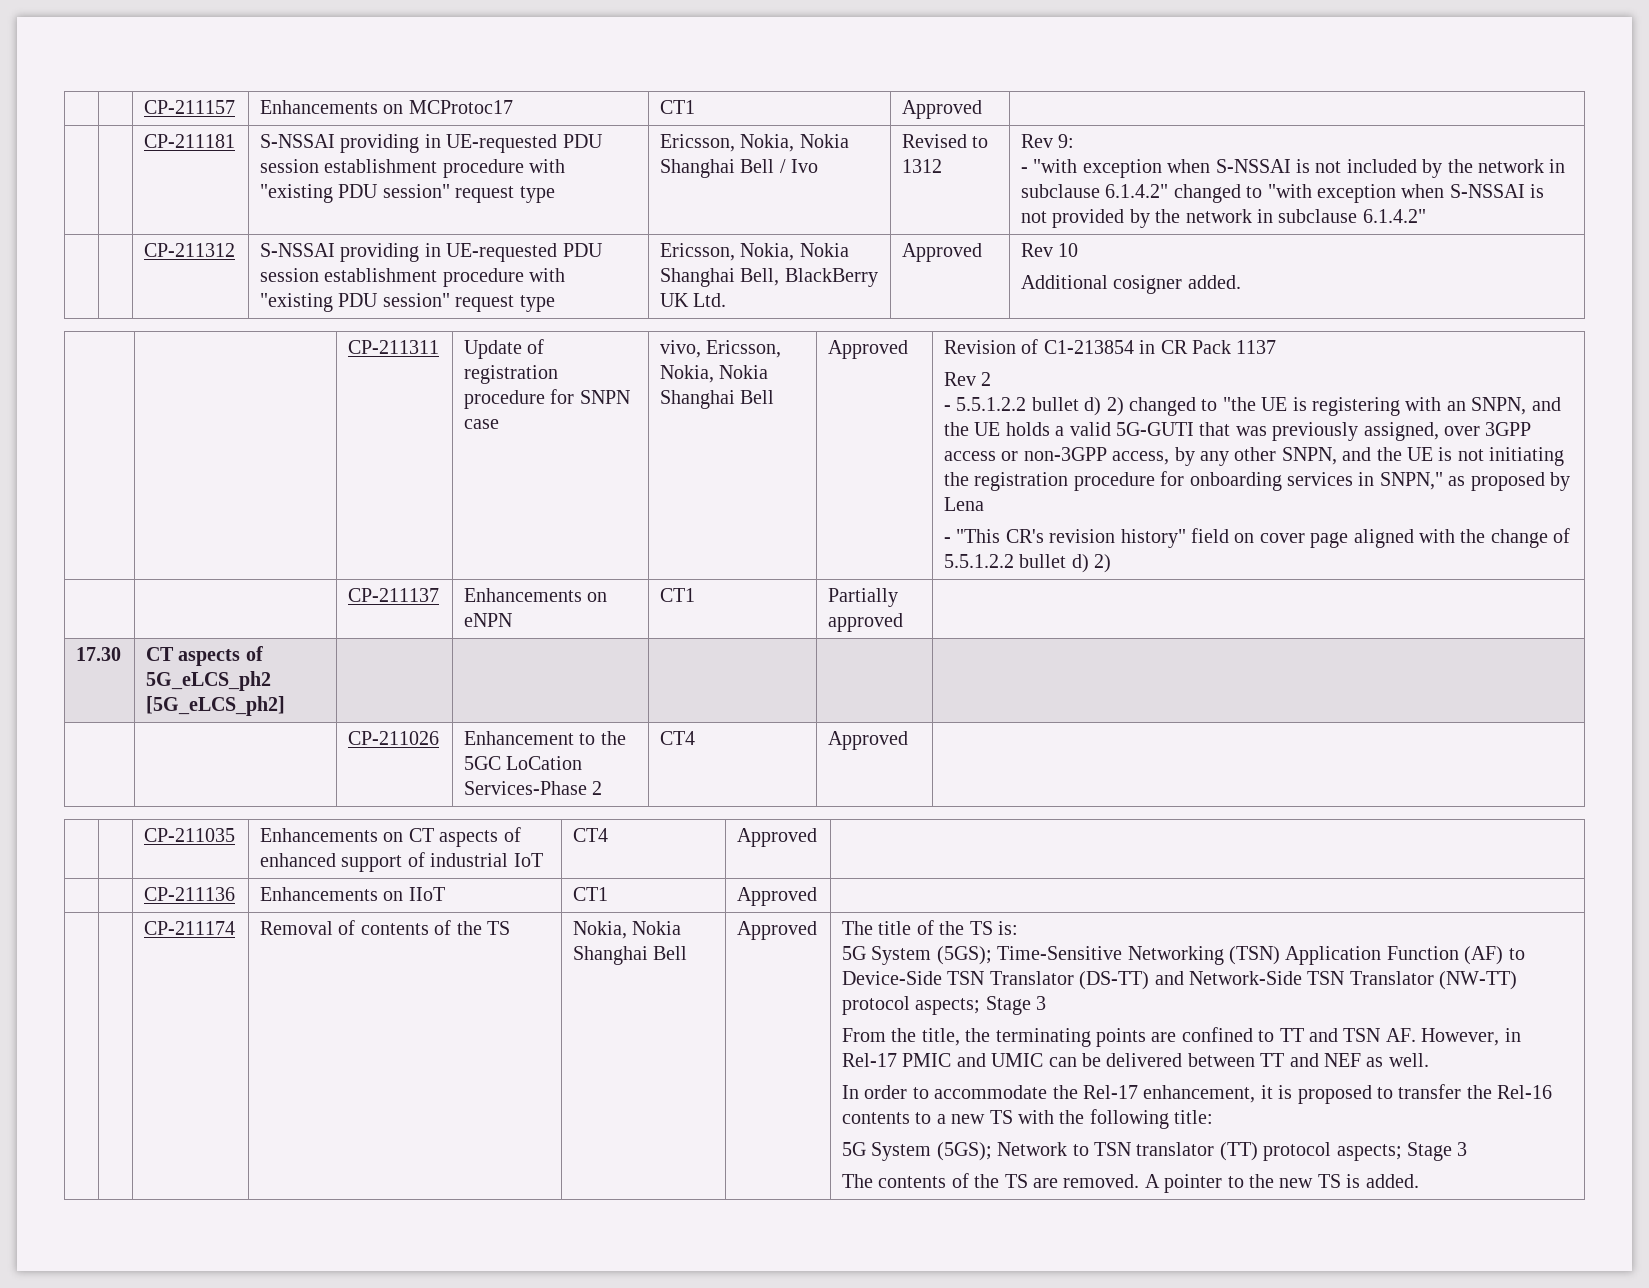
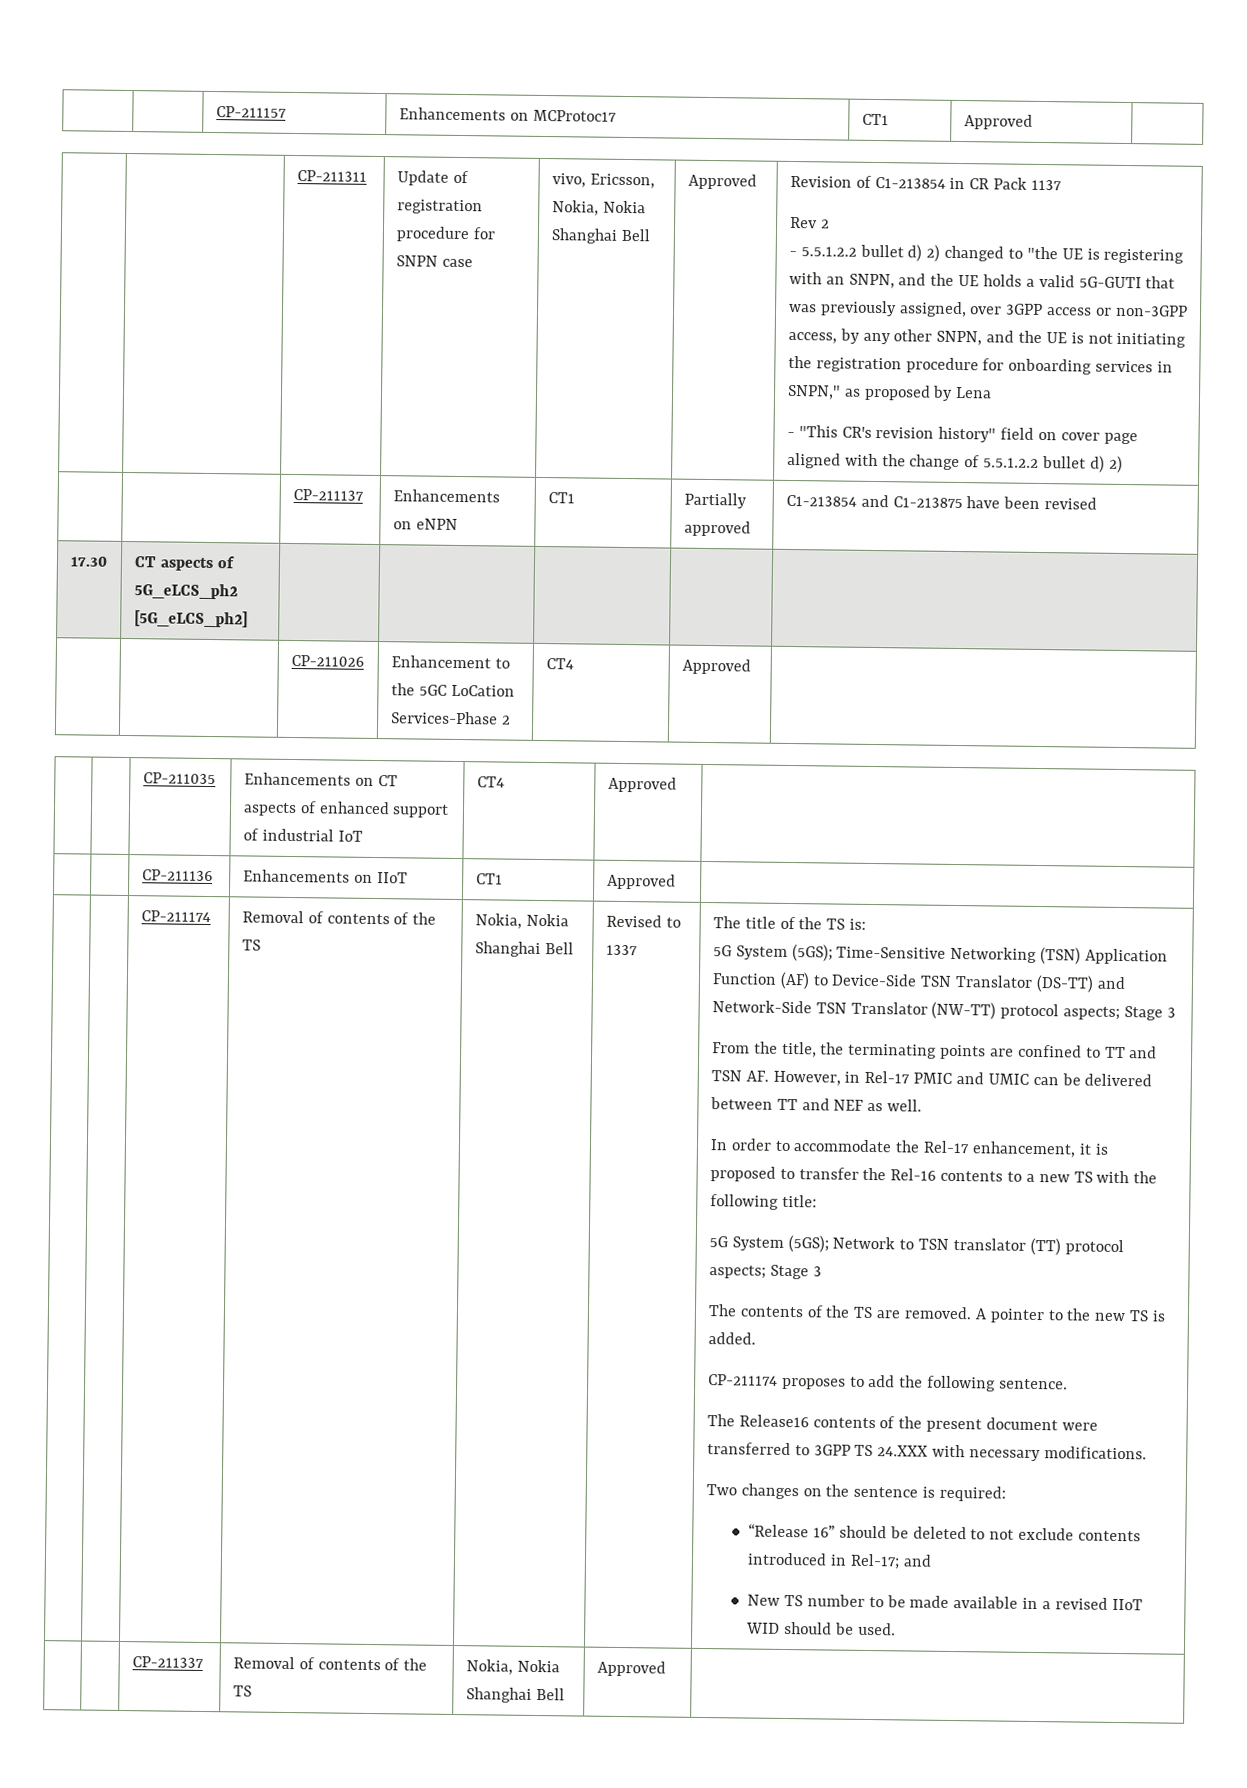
- CP-211181 | S-NSSAI providing in UE-requested PDU session establishment procedure with "existing PDU session" request type | Ericsson, Nokia, Nokia Shanghai Bell / Ivo | Revised to 1312 | Rev 9:
- - "with exception when S-NSSAI is not included by the network in subclause 6.1.4.2" changed to "with exception when S-NSSAI is not provided by the network in subclause 6.1.4.2"
- | | CP-211312 | S-NSSAI providing in UE-requested PDU session establishment procedure with "existing PDU session" request type | Ericsson, Nokia, Nokia Shanghai Bell, BlackBerry UK Ltd. | Approved | Rev 10
- Additional cosigner added.
- | | CP-211137 | Enhancements on eNPN | CT1 | Partially approved |
+ | | CP-211137 | Enhancements on eNPN | CT1 | Partially approved | C1-213854 and C1-213875 have been revised
- Removal of contents of the TS | Nokia, Nokia Shanghai Bell | Approved
+ Removal of contents of the TS | Nokia, Nokia Shanghai Bell | Revised to 1337
+ CP-211174 proposes to add the following sentence.
+ The Release16 contents of the present document were transferred to 3GPP TS 24.XXX with necessary modifications.
+ Two changes on the sentence is required:
+ “Release 16” should be deleted to not exclude contents introduced in Rel-17; and
+ New TS number to be made available in a revised IIoT WID should be used.
+ | | CP-211337 | Removal of contents of the TS | Nokia, Nokia Shanghai Bell | Approved |

